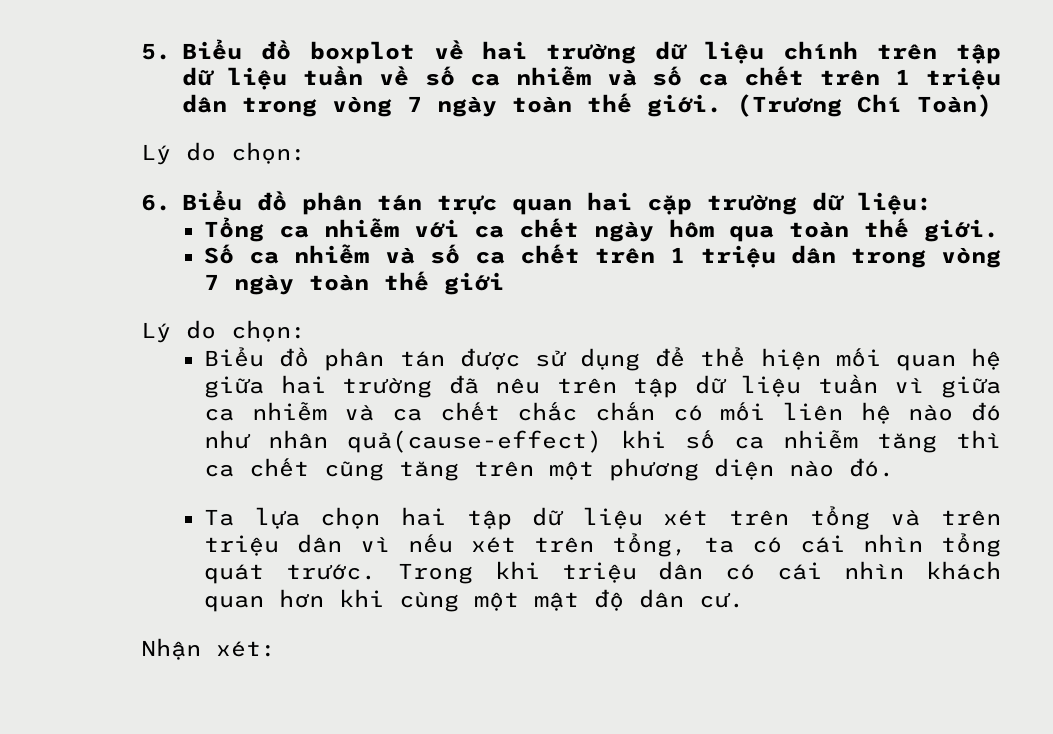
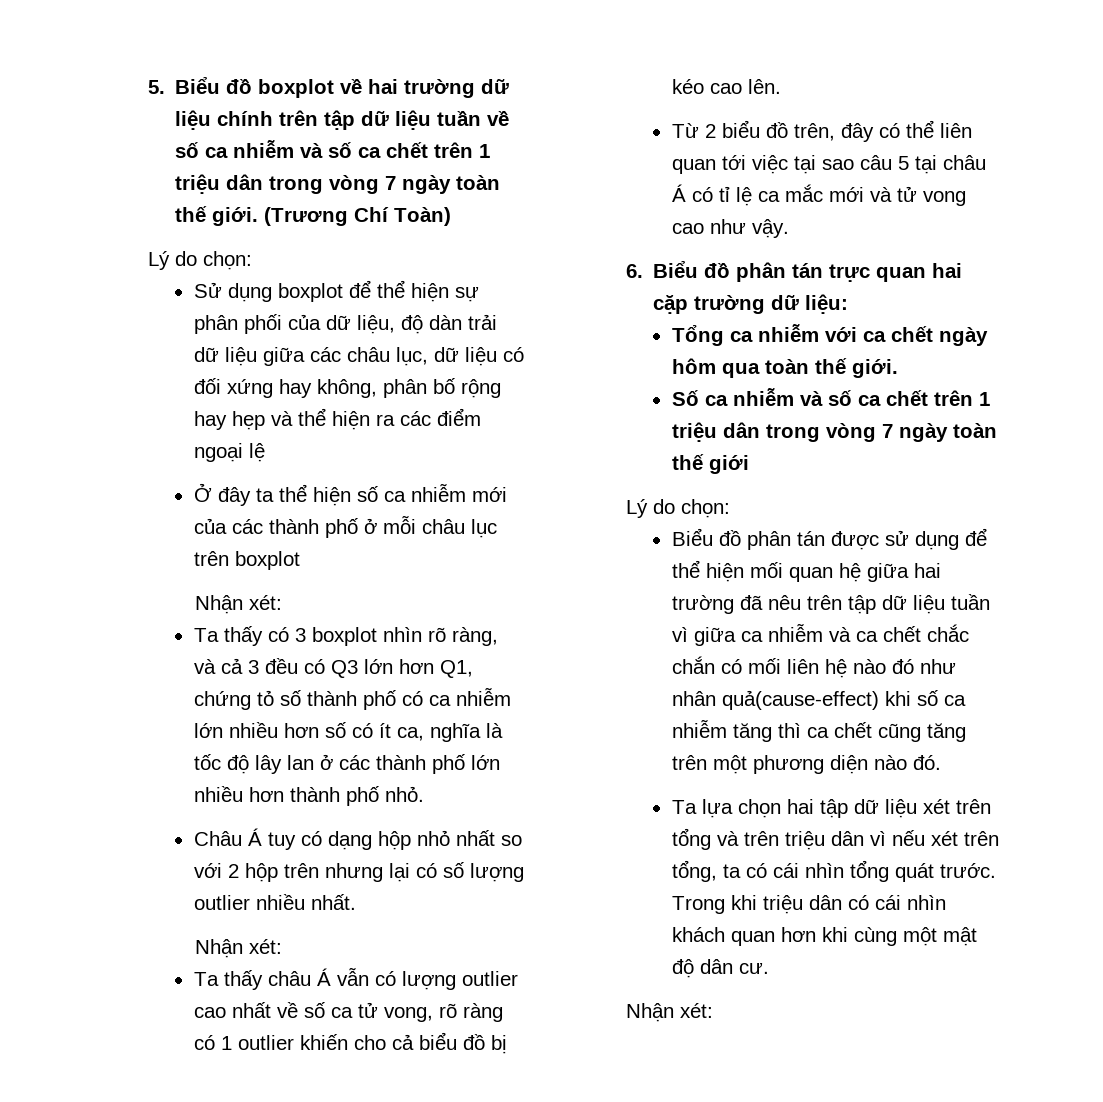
+ Sử dụng boxplot để thể hiện sự phân phối của dữ liệu, độ dàn trải dữ liệu giữa các châu lục, dữ liệu có đối xứng hay không, phân bố rộng hay hẹp và thể hiện ra các điểm ngoại lệ
+ Ở đây ta thể hiện số ca nhiễm mới của các thành phố ở mỗi châu lục trên boxplot
+ Nhận xét:
+ Ta thấy có 3 boxplot nhìn rõ ràng, và cả 3 đều có Q3 lớn hơn Q1, chứng tỏ số thành phố có ca nhiễm lớn nhiều hơn số có ít ca, nghĩa là tốc độ lây lan ở các thành phố lớn nhiều hơn thành phố nhỏ.
+ Châu Á tuy có dạng hộp nhỏ nhất so với 2 hộp trên nhưng lại có số lượng outlier nhiều nhất.
+ Nhận xét:
+ Ta thấy châu Á vẫn có lượng outlier cao nhất về số ca tử vong, rõ ràng có 1 outlier khiến cho cả biểu đồ bị kéo cao lên.
+ Từ 2 biểu đồ trên, đây có thể liên quan tới việc tại sao câu 5 tại châu Á có tỉ lệ ca mắc mới và tử vong cao như vậy.

